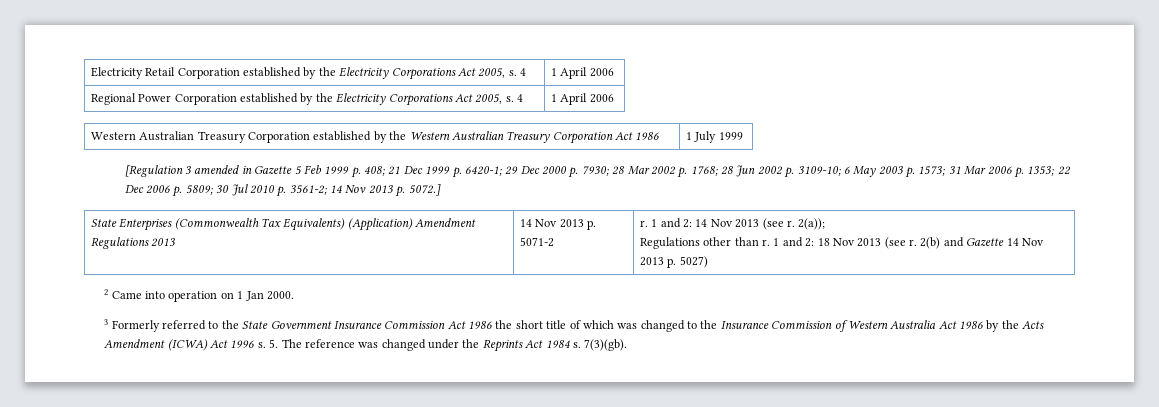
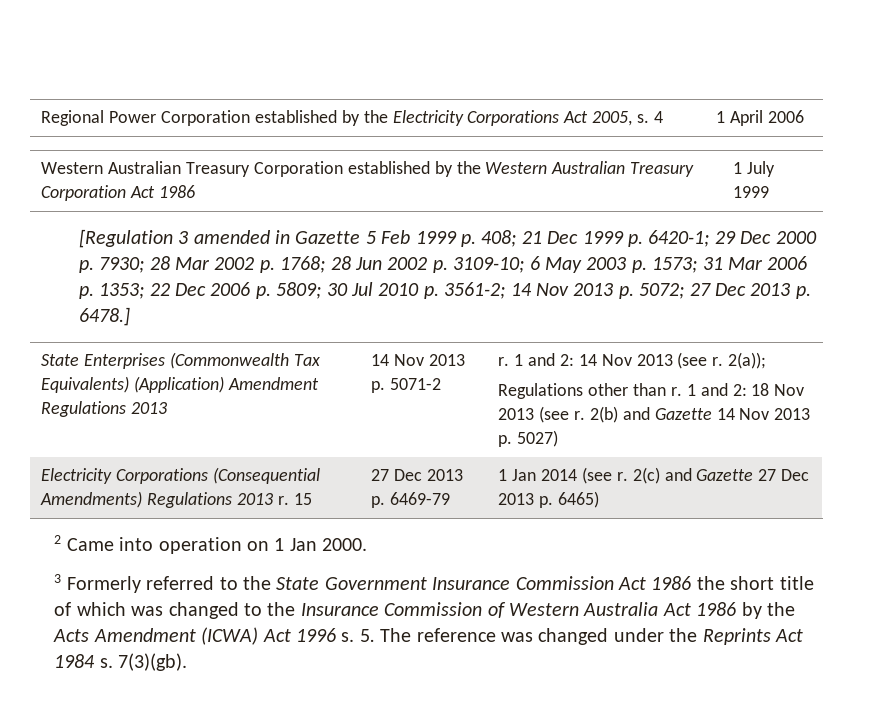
- Electricity Retail Corporation established by the Electricity Corporations Act 2005, s. 4 | 1 April 2006
- [Regulation 3 amended in Gazette 5 Feb 1999 p. 408; 21 Dec 1999 p. 6420-1; 29 Dec 2000 p. 7930; 28 Mar 2002 p. 1768; 28 Jun 2002 p. 3109-10; 6 May 2003 p. 1573; 31 Mar 2006 p. 1353; 22 Dec 2006 p. 5809; 30 Jul 2010 p. 3561-2; 14 Nov 2013 p. 5072.]
+ [Regulation 3 amended in Gazette 5 Feb 1999 p. 408; 21 Dec 1999 p. 6420-1; 29 Dec 2000 p. 7930; 28 Mar 2002 p. 1768; 28 Jun 2002 p. 3109-10; 6 May 2003 p. 1573; 31 Mar 2006 p. 1353; 22 Dec 2006 p. 5809; 30 Jul 2010 p. 3561-2; 14 Nov 2013 p. 5072; 27 Dec 2013 p. 6478.]
+ Electricity Corporations (Consequential Amendments) Regulations 2013 r. 15 | 27 Dec 2013 p. 6469-79 | 1 Jan 2014 (see r. 2(c) and Gazette 27 Dec 2013 p. 6465)

